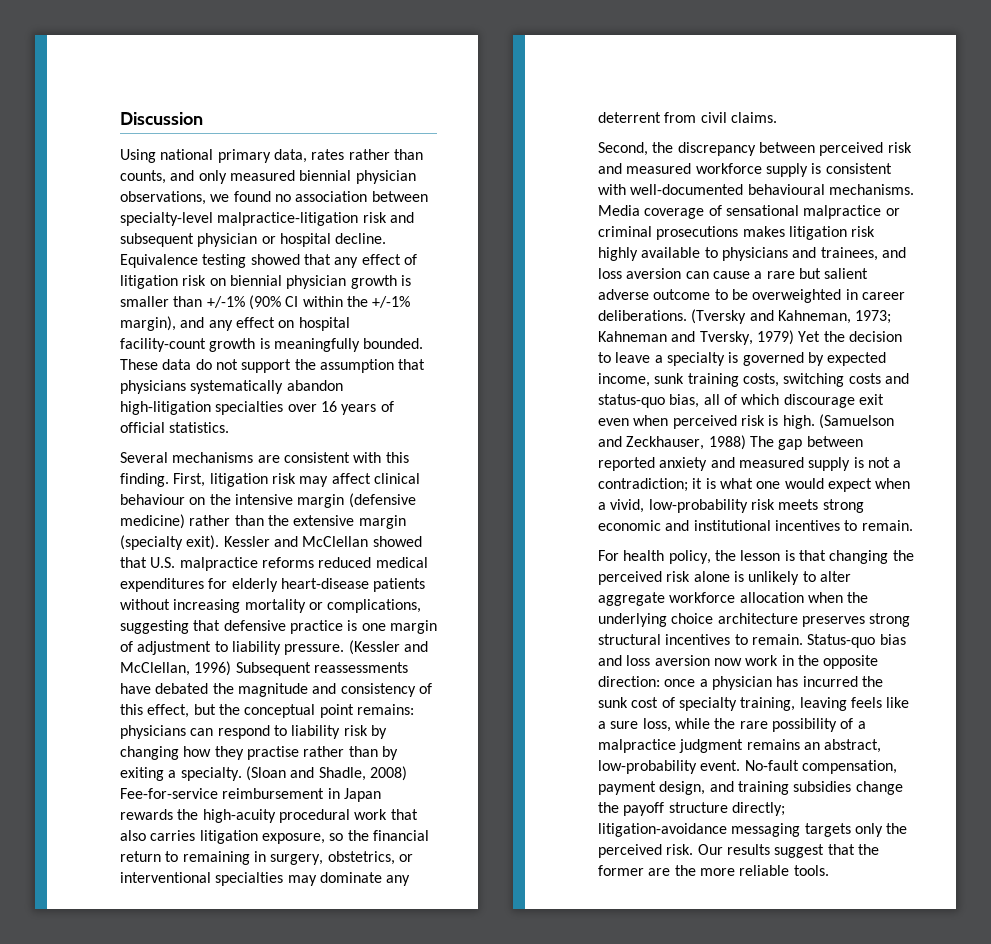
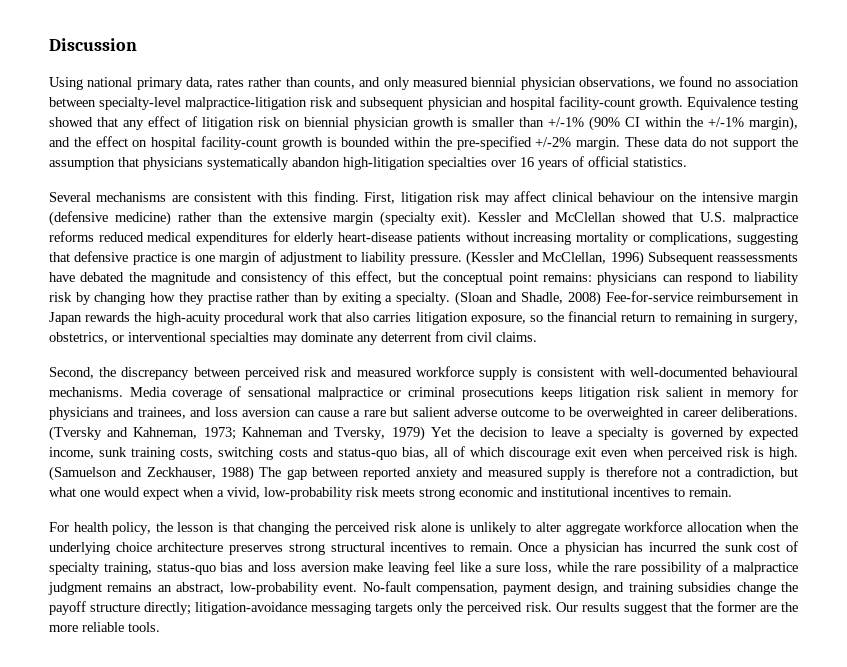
- Using national primary data, rates rather than counts, and only measured biennial physician observations, we found no association between specialty-level malpractice-litigation risk and subsequent physician or hospital decline.
+ Using national primary data, rates rather than counts, and only measured biennial physician observations, we found no association between specialty-level malpractice-litigation risk and subsequent physician and hospital facility-count growth.
- Equivalence testing showed that any effect of litigation risk on biennial physician growth is smaller than +/-1% (90% CI within the +/-1% margin), and any effect on hospital facility-count growth is meaningfully bounded.
+ Equivalence testing showed that any effect of litigation risk on biennial physician growth is smaller than +/-1% (90% CI within the +/-1% margin), and the effect on hospital facility-count growth is bounded within the pre-specified +/-2% margin.
- Media coverage of sensational malpractice or criminal prosecutions makes litigation risk highly available to physicians and trainees, and loss aversion can cause a rare but salient adverse outcome to be overweighted in career deliberations.
+ Media coverage of sensational malpractice or criminal prosecutions keeps litigation risk salient in memory for physicians and trainees, and loss aversion can cause a rare but salient adverse outcome to be overweighted in career deliberations.
- (Samuelson and Zeckhauser, 1988) The gap between reported anxiety and measured supply is not a contradiction; it is what one would expect when a vivid, low-probability risk meets strong economic and institutional incentives to remain.
+ (Samuelson and Zeckhauser, 1988) The gap between reported anxiety and measured supply is therefore not a contradiction, but what one would expect when a vivid, low-probability risk meets strong economic and institutional incentives to remain.
- Status-quo bias and loss aversion now work in the opposite direction: once a physician has incurred the sunk cost of specialty training, leaving feels like a sure loss, while the rare possibility of a malpractice judgment remains an abstract, low-probability event.
+ Once a physician has incurred the sunk cost of specialty training, status-quo bias and loss aversion make leaving feel like a sure loss, while the rare possibility of a malpractice judgment remains an abstract, low-probability event.

